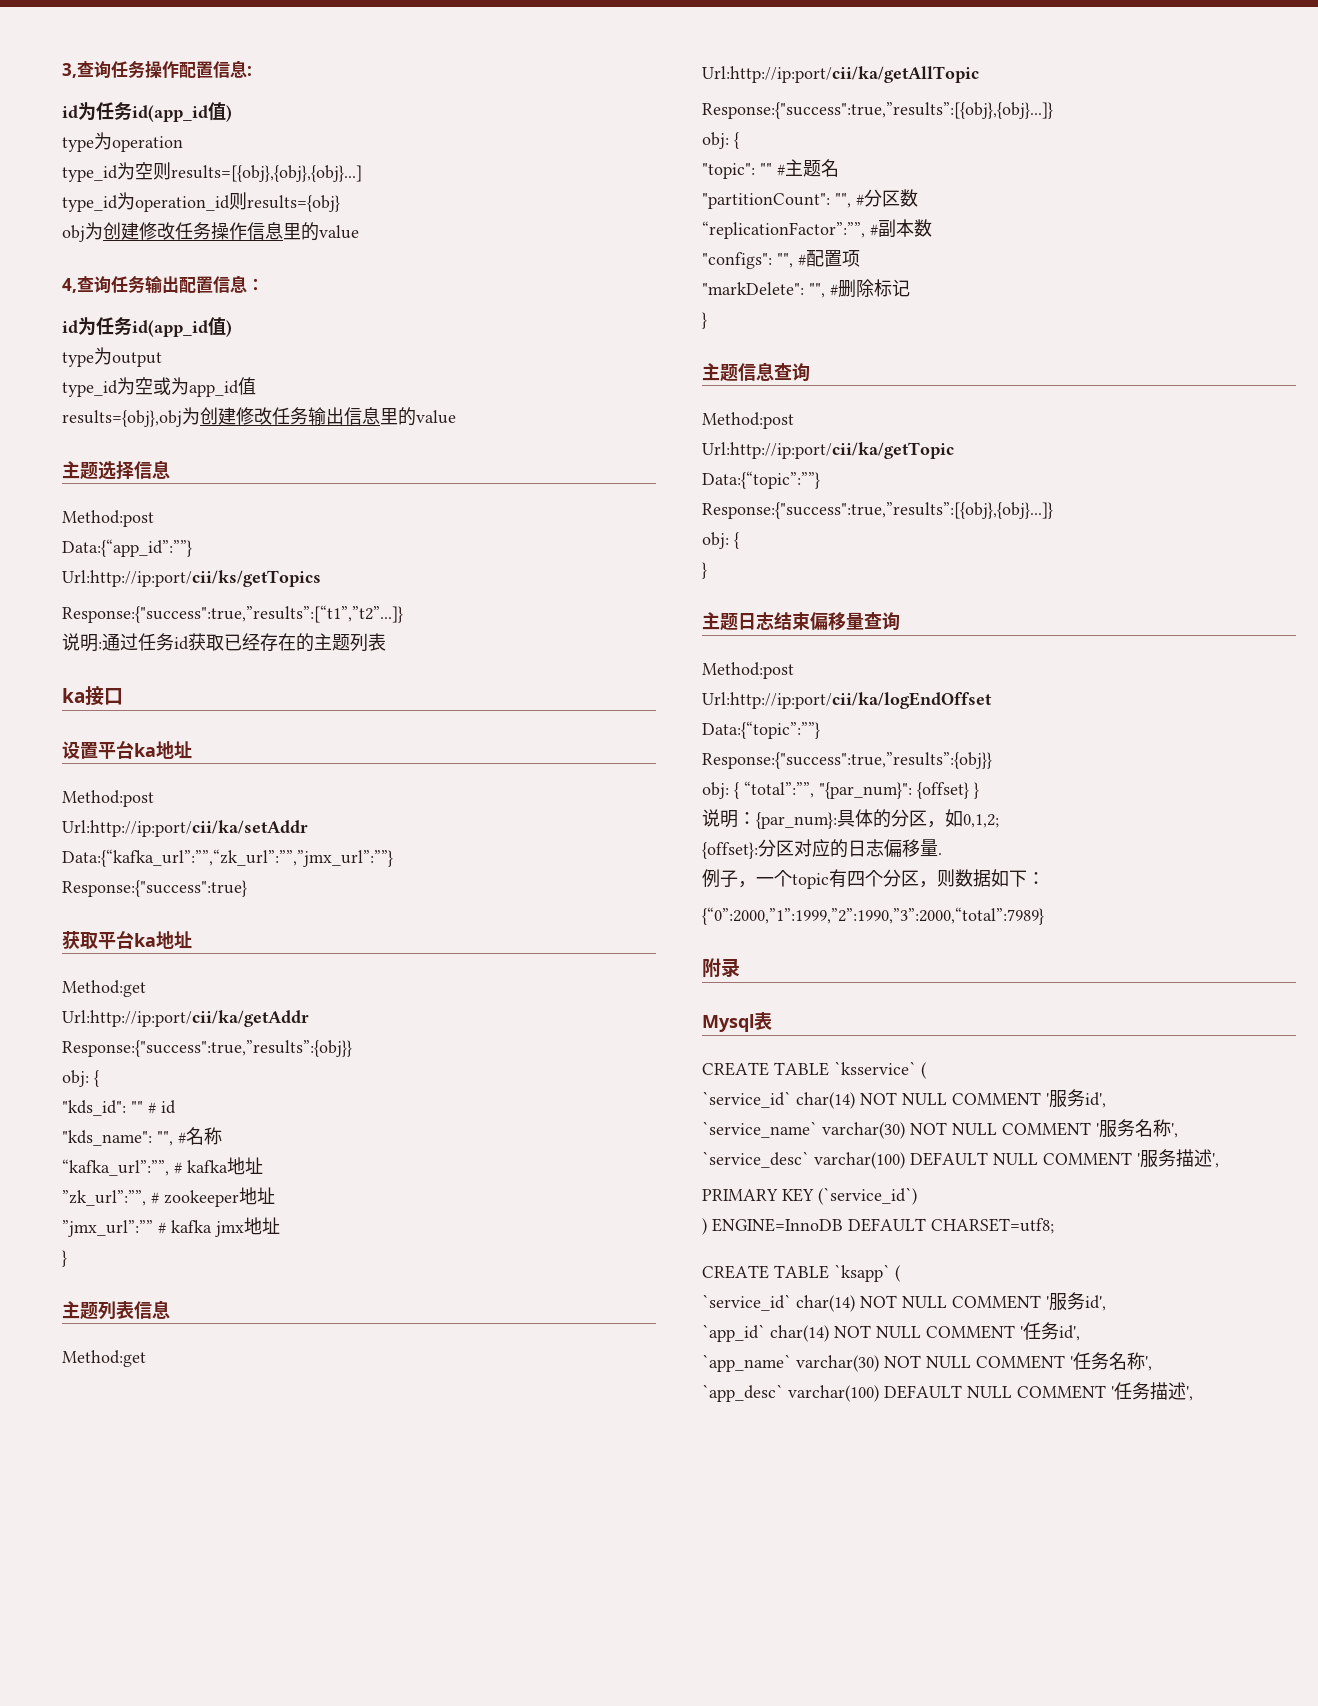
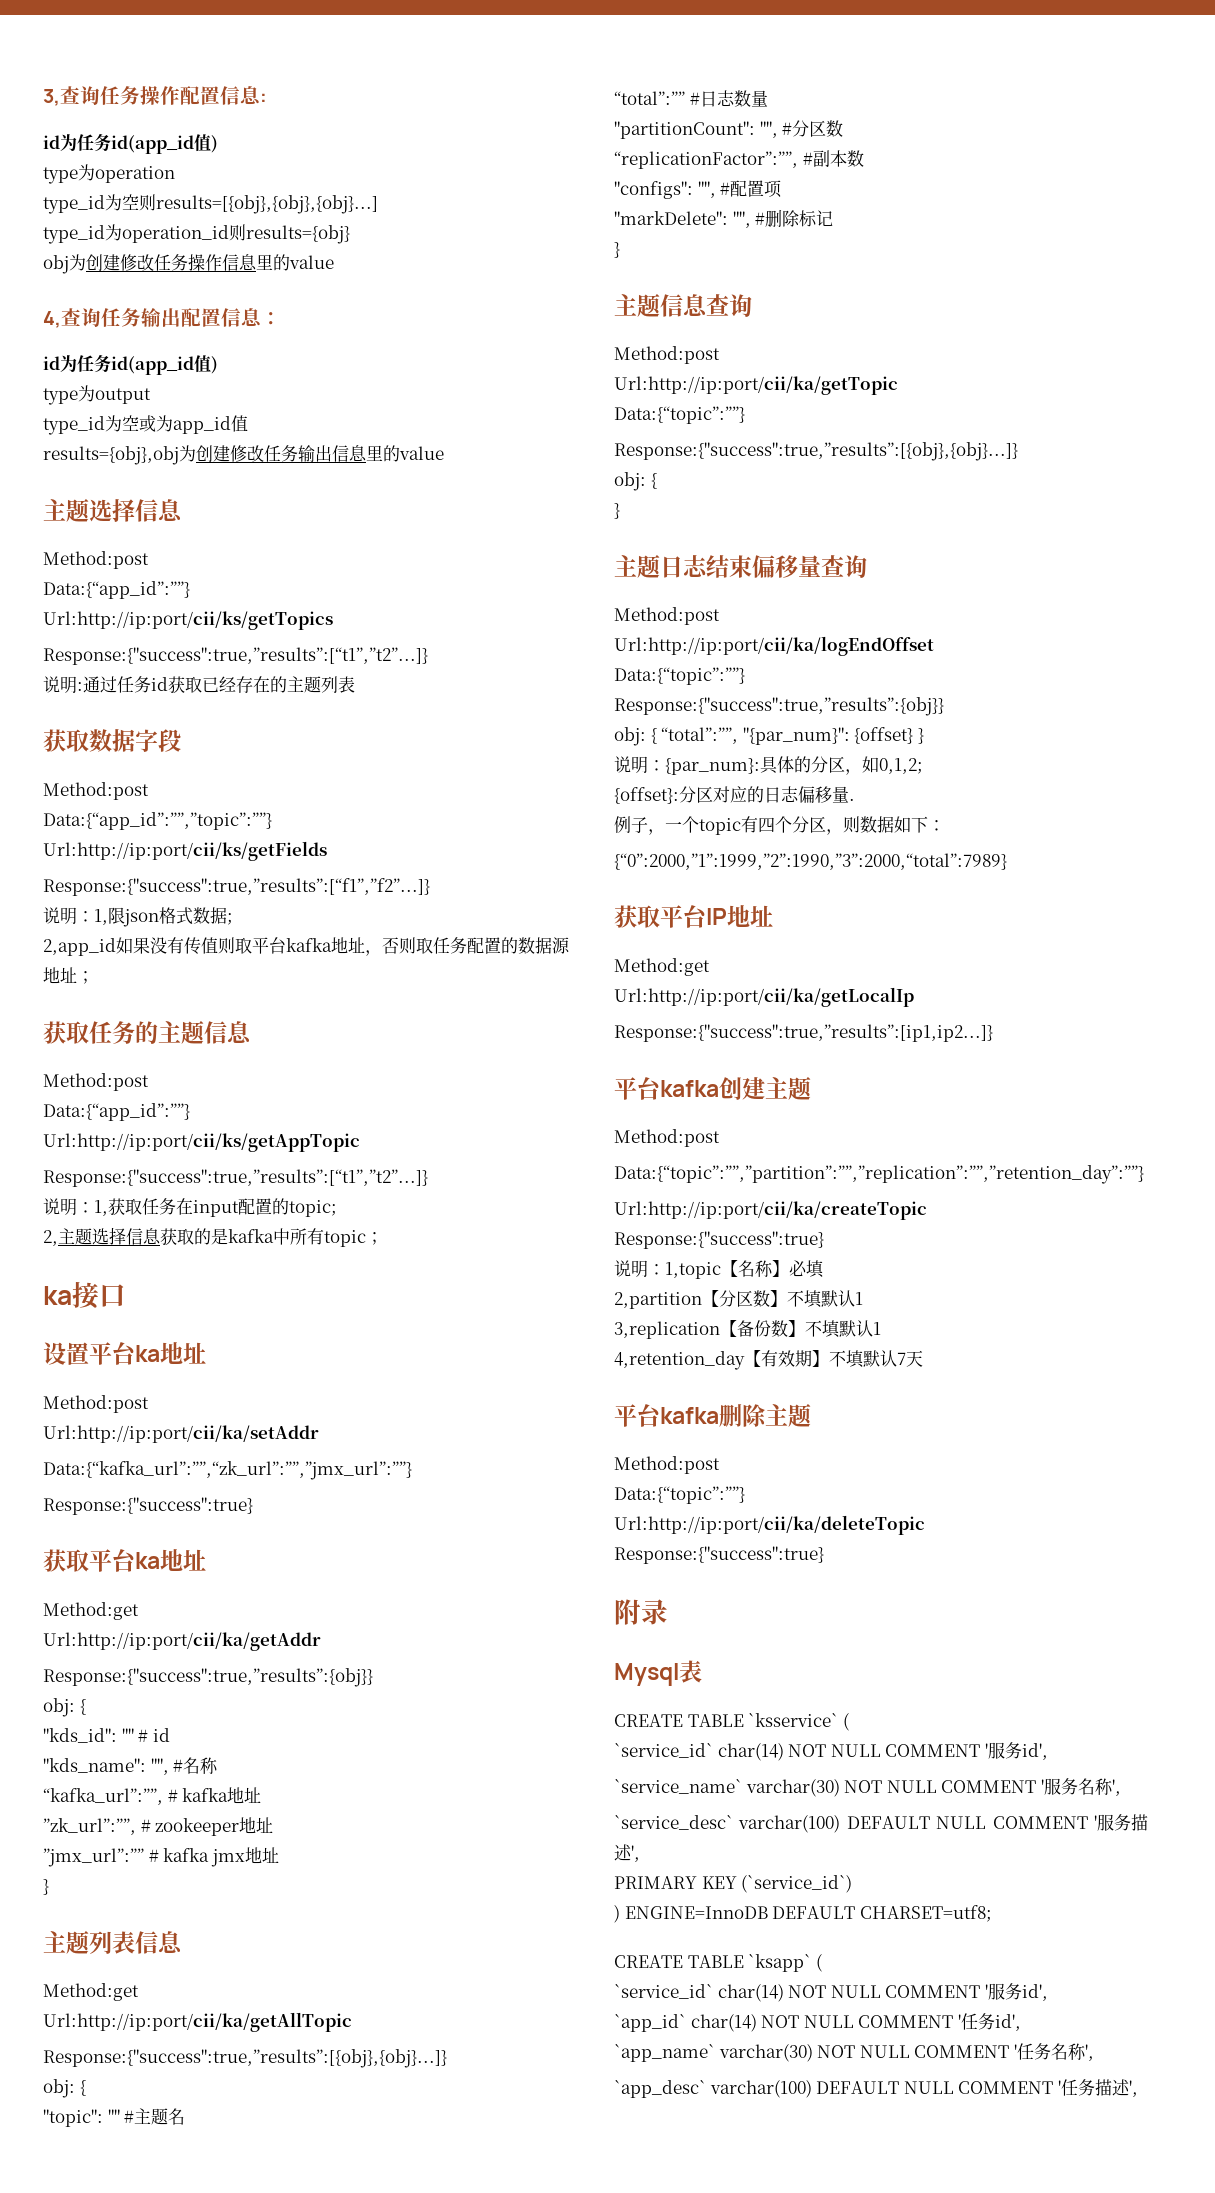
+ 获取数据字段
+ Method:post
+ Data:{“app_id”:””,”topic”:””}
+ Url:http://ip:port/cii/ks/getFields
+ Response:{"success":true,”results”:[“f1”,”f2”...]}
+ 说明：1,限json格式数据;
+ 2,app_id如果没有传值则取平台kafka地址，否则取任务配置的数据源地址；
+ 获取任务的主题信息
+ Method:post
+ Data:{“app_id”:””}
+ Url:http://ip:port/cii/ks/getAppTopic
+ Response:{"success":true,”results”:[“t1”,”t2”...]}
+ 说明：1,获取任务在input配置的topic;
+ 2,主题选择信息获取的是kafka中所有topic；
+ “total”:”” #日志数量
+ 获取平台IP地址
+ Method:get
+ Url:http://ip:port/cii/ka/getLocalIp
+ Response:{"success":true,”results”:[ip1,ip2...]}
+ 平台kafka创建主题
+ Method:post
+ Data:{“topic”:””,”partition”:””,”replication”:””,”retention_day”:””}
+ Url:http://ip:port/cii/ka/createTopic
+ Response:{"success":true}
+ 说明：1,topic【名称】必填
+ 2,partition【分区数】不填默认1
+ 3,replication【备份数】不填默认1
+ 4,retention_day【有效期】不填默认7天
+ 平台kafka删除主题
+ Method:post
+ Data:{“topic”:””}
+ Url:http://ip:port/cii/ka/deleteTopic
+ Response:{"success":true}

